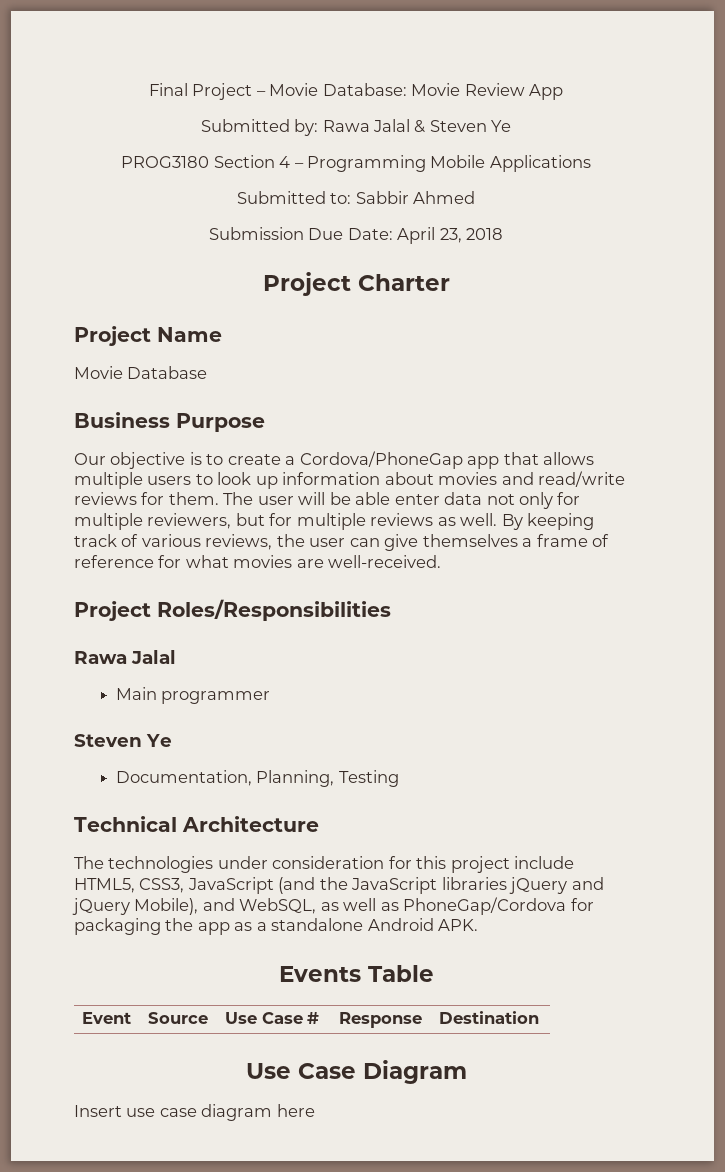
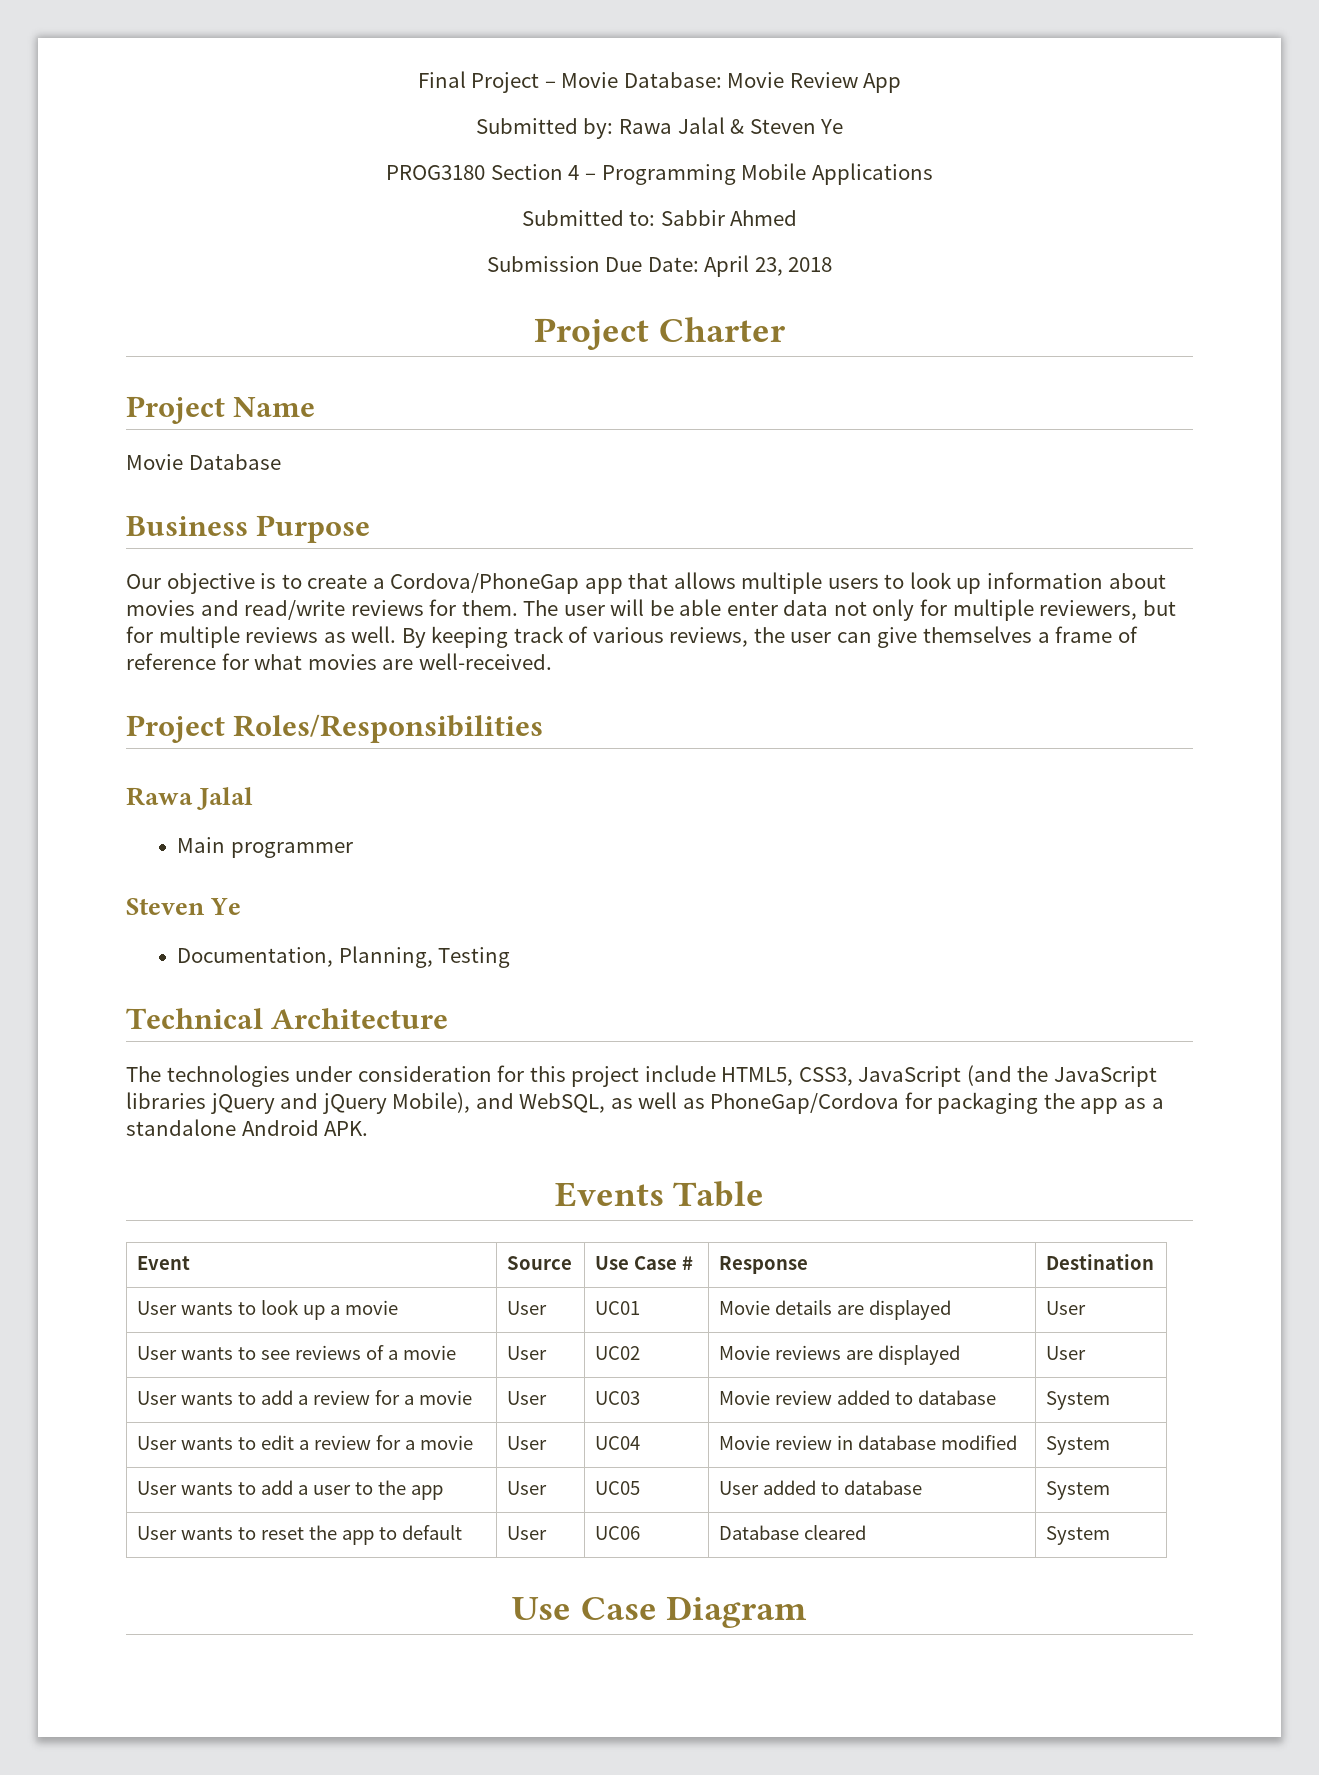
+ User wants to look up a movie | User | UC01 | Movie details are displayed | User
+ User wants to see reviews of a movie | User | UC02 | Movie reviews are displayed | User
+ User wants to add a review for a movie | User | UC03 | Movie review added to database | System
+ User wants to edit a review for a movie | User | UC04 | Movie review in database modified | System
+ User wants to add a user to the app | User | UC05 | User added to database | System
+ User wants to reset the app to default | User | UC06 | Database cleared | System
  Use Case Diagram
- Insert use case diagram here

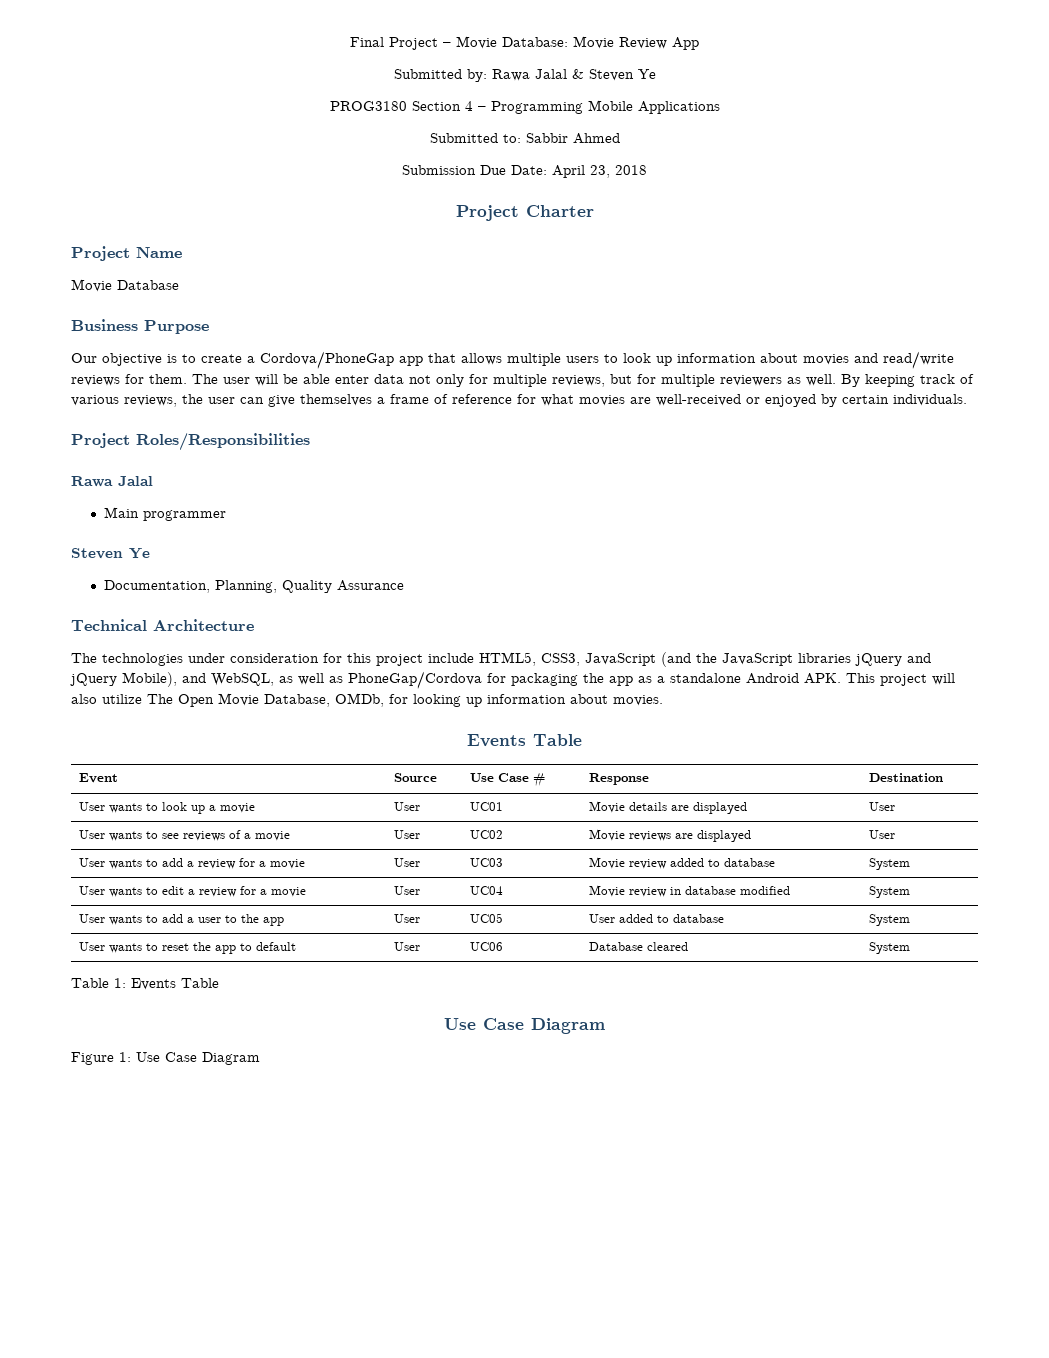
- The user will be able enter data not only for multiple reviewers, but for multiple reviews as well.
+ The user will be able enter data not only for multiple reviews, but for multiple reviewers as well.
- By keeping track of various reviews, the user can give themselves a frame of reference for what movies are well-received.
+ By keeping track of various reviews, the user can give themselves a frame of reference for what movies are well-received or enjoyed by certain individuals.
- Documentation, Planning, Testing
+ Documentation, Planning, Quality Assurance
- The technologies under consideration for this project include HTML5, CSS3, JavaScript (and the JavaScript libraries jQuery and jQuery Mobile), and WebSQL, as well as PhoneGap/Cordova for packaging the app as a standalone Android APK.
+ The technologies under consideration for this project include HTML5, CSS3, JavaScript (and the JavaScript libraries jQuery and jQuery Mobile), and WebSQL, as well as PhoneGap/Cordova for packaging the app as a standalone Android APK. This project will also utilize The Open Movie Database, OMDb, for looking up information about movies.
+ Table 1: Events Table
  Use Case Diagram
+ Figure 1: Use Case Diagram

